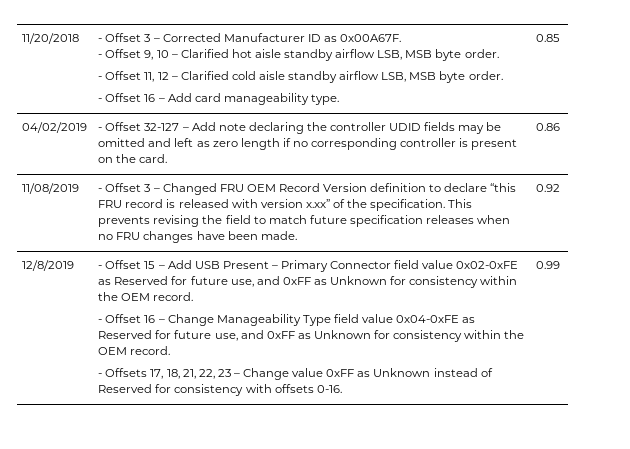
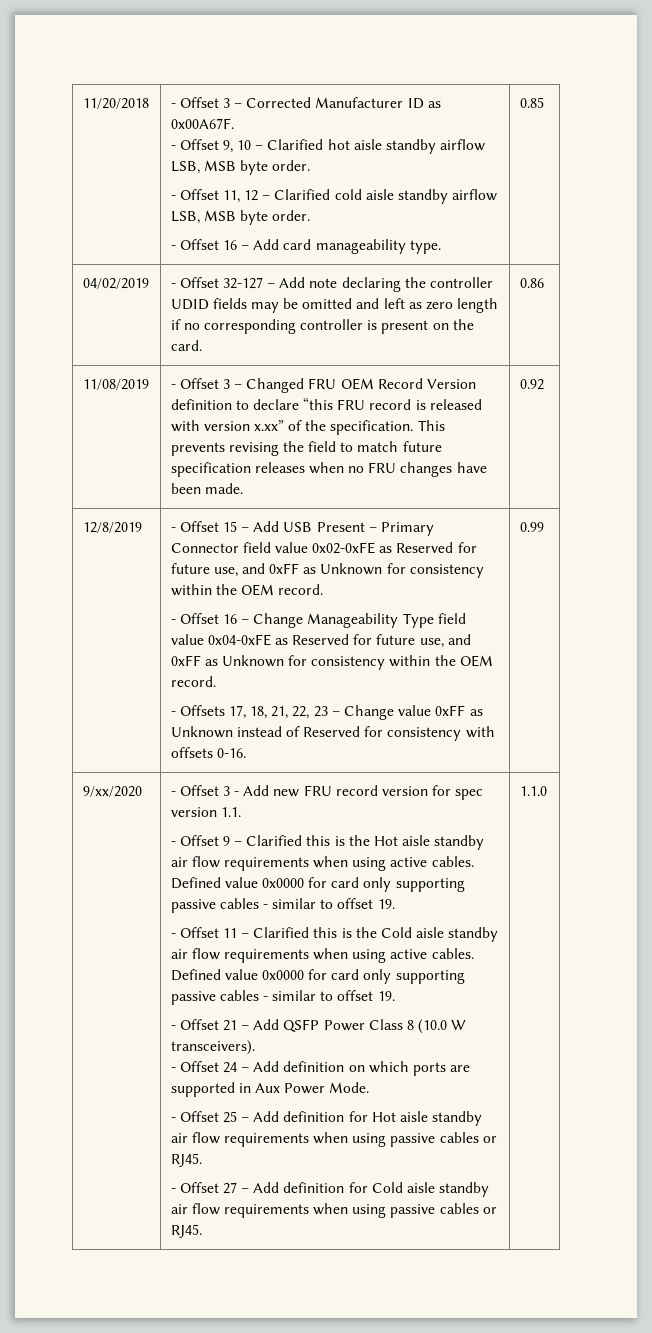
+ 9/xx/2020 | - Offset 3 - Add new FRU record version for spec version 1.1.
+ - Offset 9 – Clarified this is the Hot aisle standby air flow requirements when using active cables. Defined value 0x0000 for card only supporting passive cables - similar to offset 19.
+ - Offset 11 – Clarified this is the Cold aisle standby air flow requirements when using active cables. Defined value 0x0000 for card only supporting passive cables - similar to offset 19.
+ - Offset 21 – Add QSFP Power Class 8 (10.0 W transceivers).
+ - Offset 24 – Add definition on which ports are supported in Aux Power Mode.
+ - Offset 25 – Add definition for Hot aisle standby air flow requirements when using passive cables or RJ45.
+ - Offset 27 – Add definition for Cold aisle standby air flow requirements when using passive cables or RJ45. | 1.1.0

